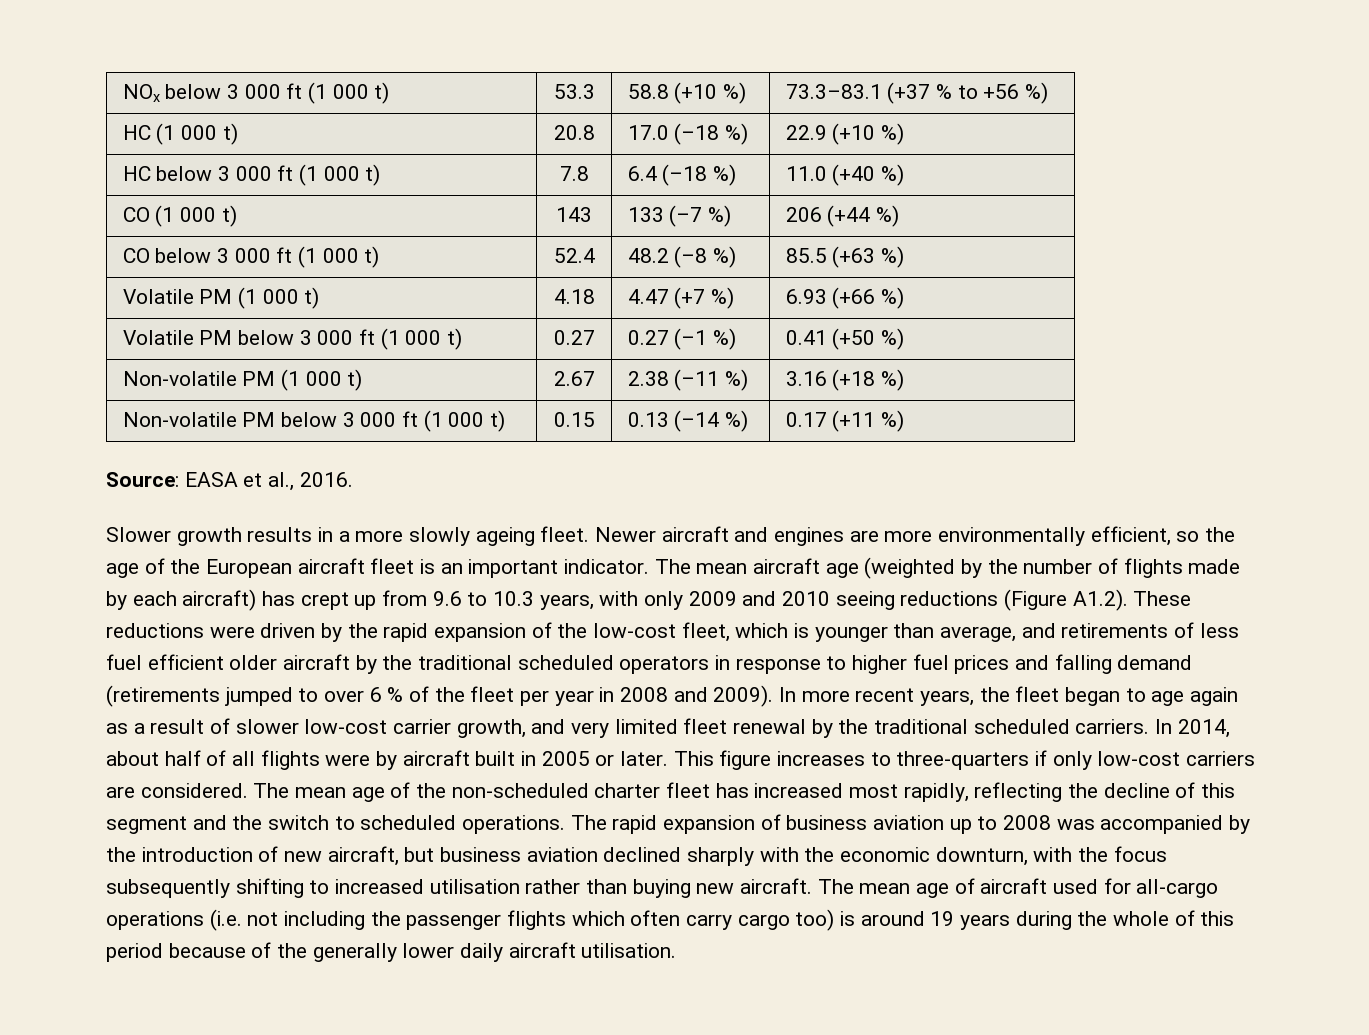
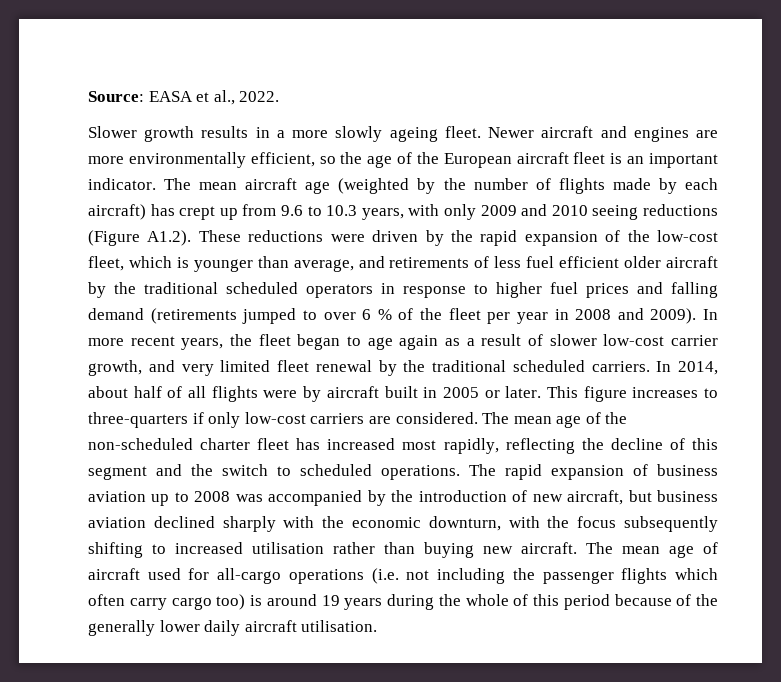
- NOx below 3 000 ft (1 000 t) | 53.3 | 58.8 (+10 %) | 73.3–83.1 (+37 % to +56 %)
- HC (1 000 t) | 20.8 | 17.0 (–18 %) | 22.9 (+10 %)
- HC below 3 000 ft (1 000 t) | 7.8 | 6.4 (–18 %) | 11.0 (+40 %)
- CO (1 000 t) | 143 | 133 (–7 %) | 206 (+44 %)
- CO below 3 000 ft (1 000 t) | 52.4 | 48.2 (–8 %) | 85.5 (+63 %)
- Volatile PM (1 000 t) | 4.18 | 4.47 (+7 %) | 6.93 (+66 %)
- Volatile PM below 3 000 ft (1 000 t) | 0.27 | 0.27 (–1 %) | 0.41 (+50 %)
- Non-volatile PM (1 000 t) | 2.67 | 2.38 (–11 %) | 3.16 (+18 %)
- Non-volatile PM below 3 000 ft (1 000 t) | 0.15 | 0.13 (–14 %) | 0.17 (+11 %)
- Source: EASA et al., 2016.
+ Source: EASA et al., 2022.

